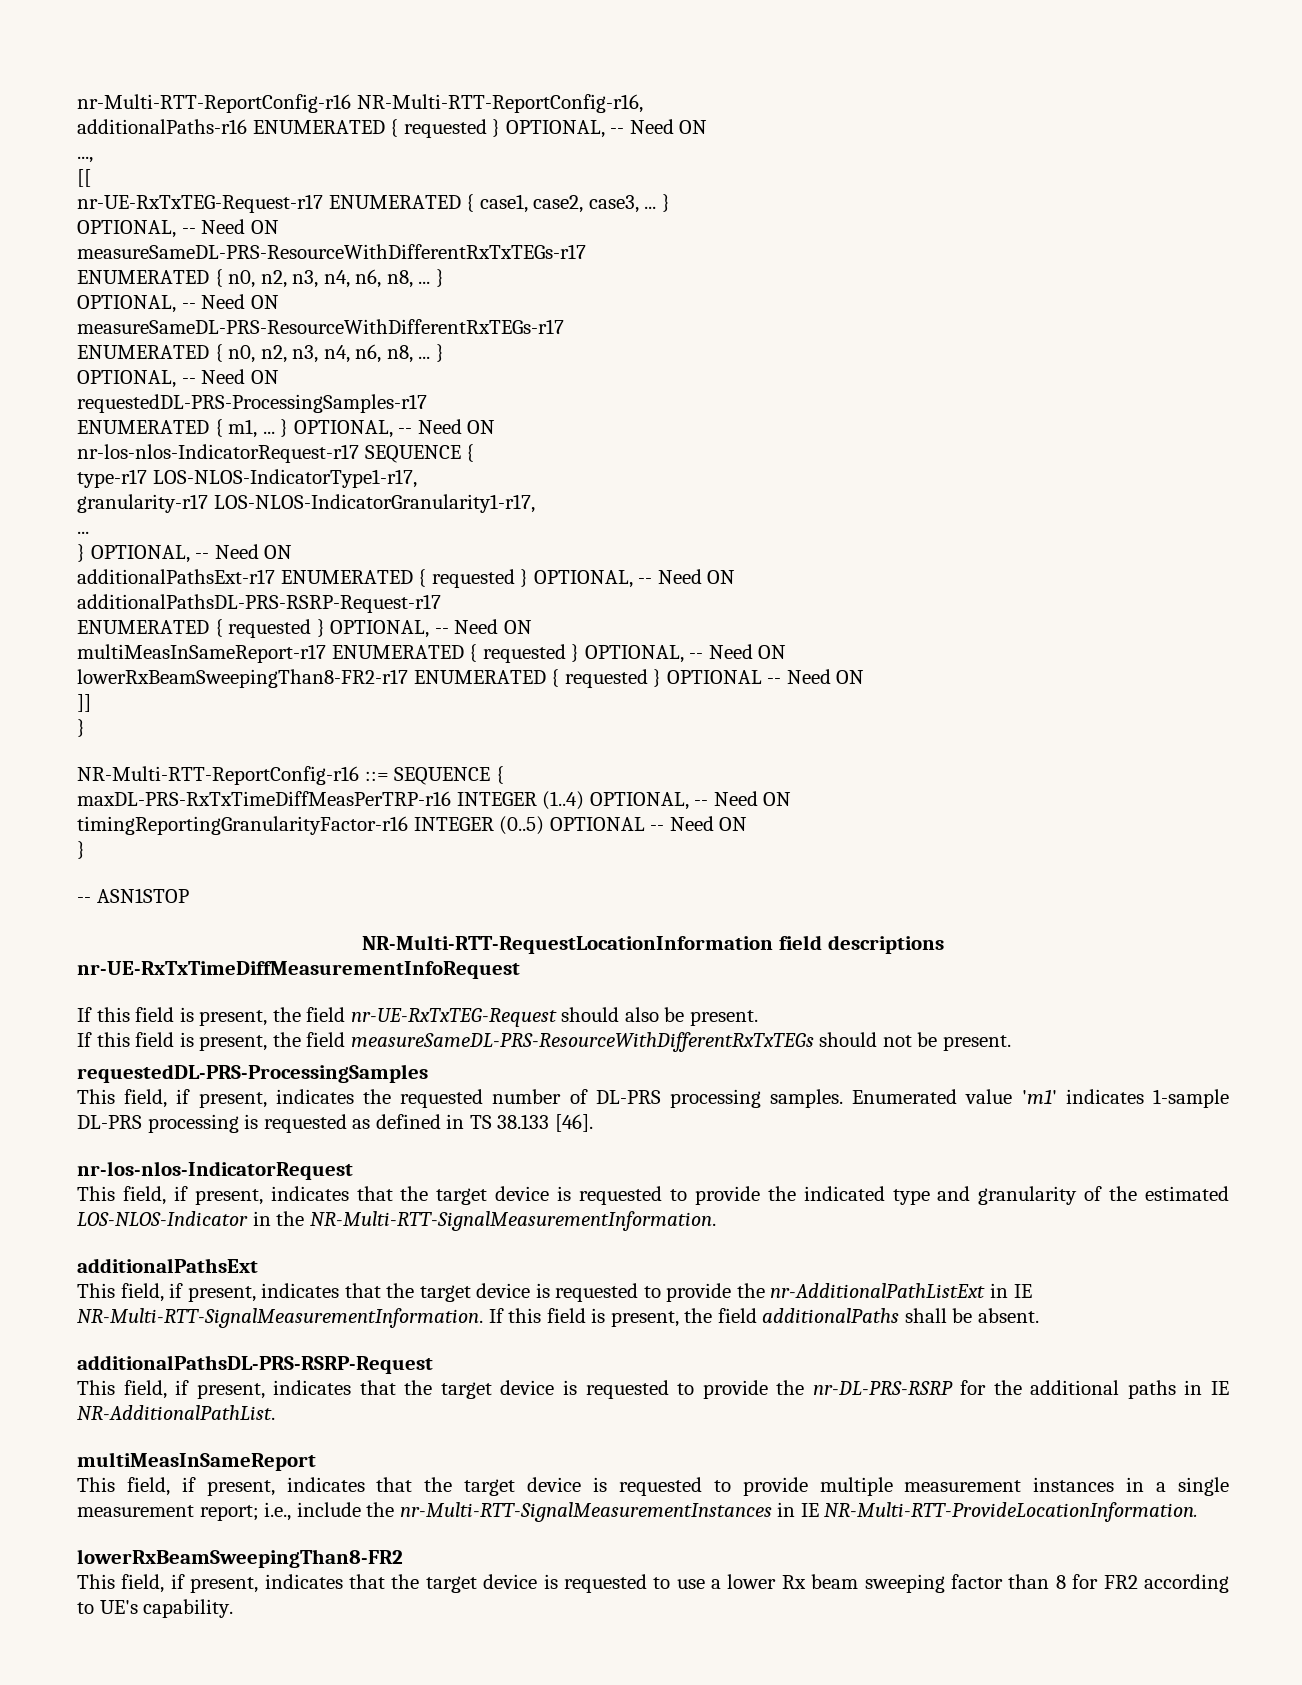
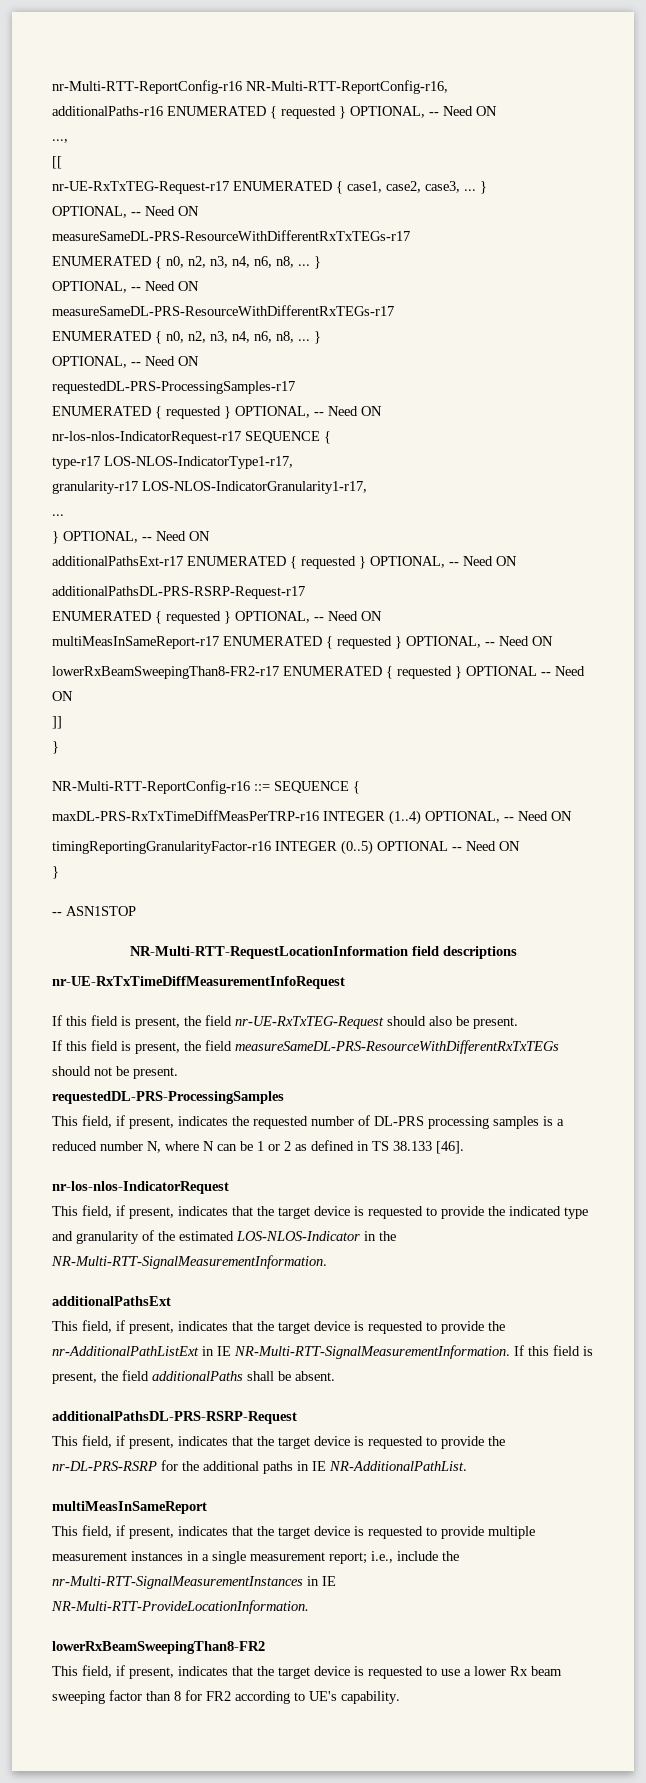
  requestedDL-PRS-ProcessingSamples-r17
- ENUMERATED { m1, ... } OPTIONAL, -- Need ON
+ ENUMERATED { requested } OPTIONAL, -- Need ON
- This field, if present, indicates the requested number of DL-PRS processing samples. Enumerated value 'm1' indicates 1-sample DL-PRS processing is requested as defined in TS 38.133 [46].
+ This field, if present, indicates the requested number of DL-PRS processing samples is a reduced number N, where N can be 1 or 2 as defined in TS 38.133 [46].

